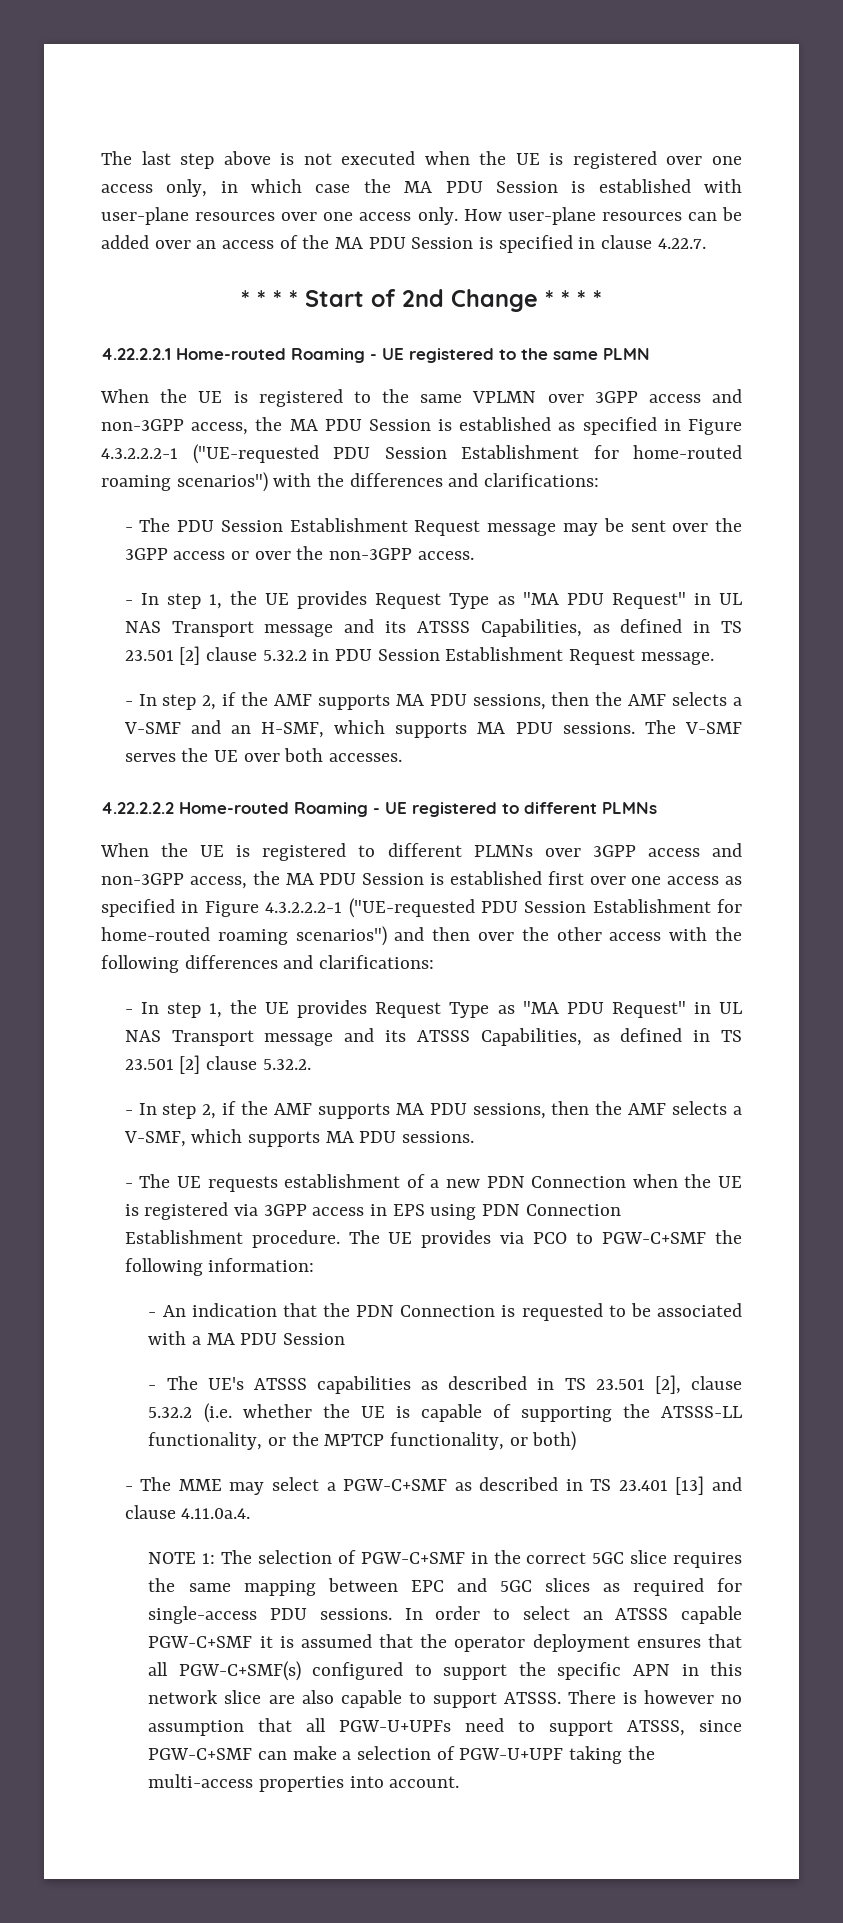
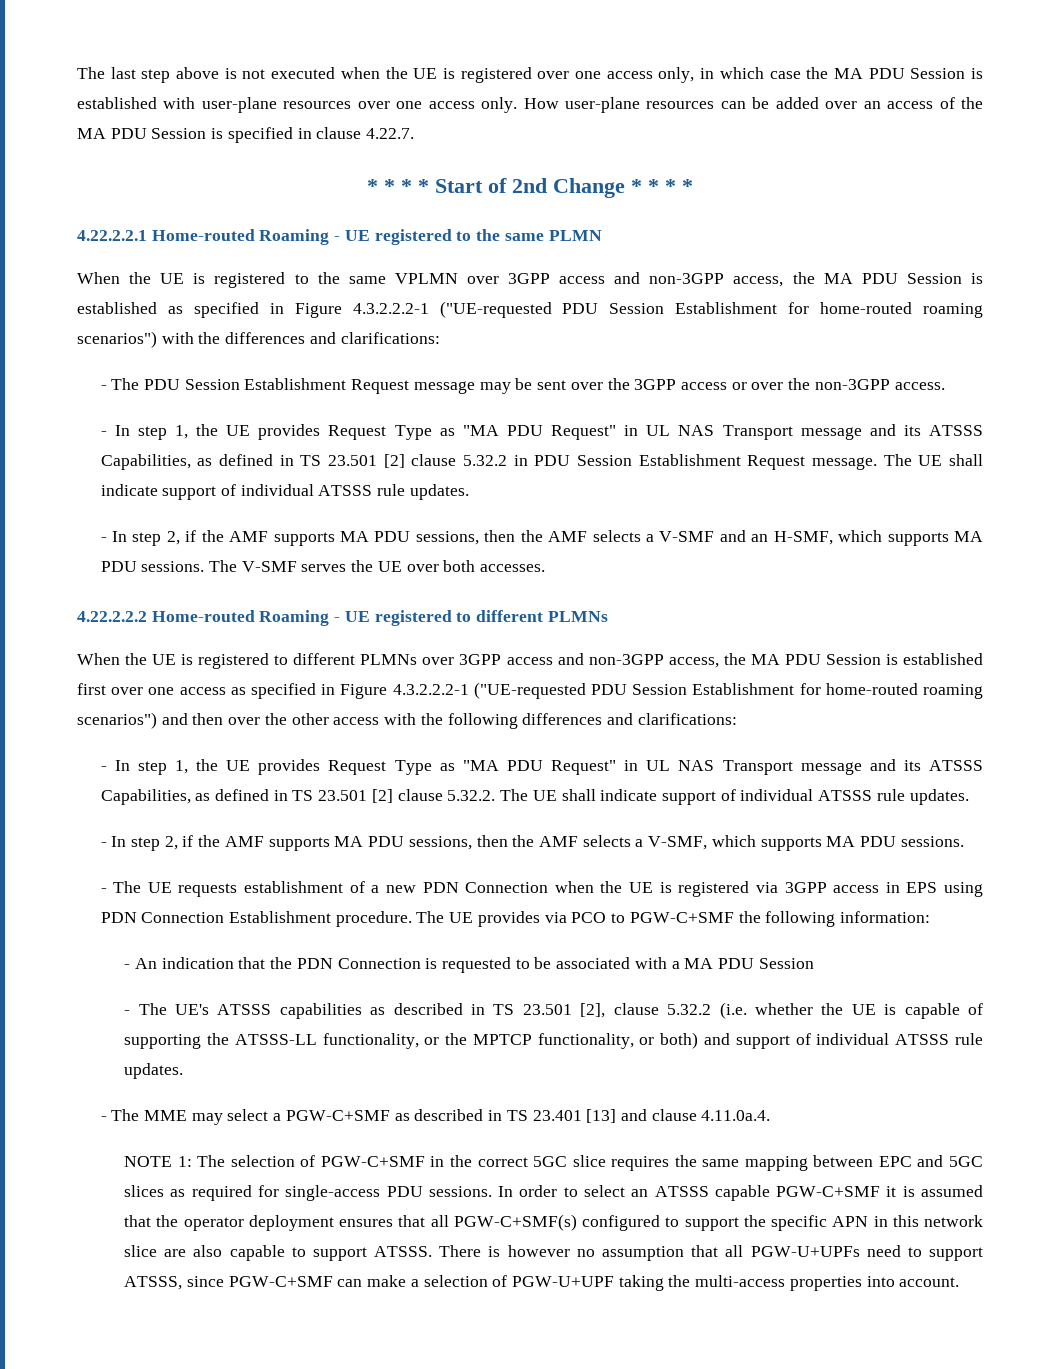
- - In step 1, the UE provides Request Type as "MA PDU Request" in UL NAS Transport message and its ATSSS Capabilities, as defined in TS 23.501 [2] clause 5.32.2 in PDU Session Establishment Request message.
+ - In step 1, the UE provides Request Type as "MA PDU Request" in UL NAS Transport message and its ATSSS Capabilities, as defined in TS 23.501 [2] clause 5.32.2 in PDU Session Establishment Request message. The UE shall indicate support of individual ATSSS rule updates.
- - In step 1, the UE provides Request Type as "MA PDU Request" in UL NAS Transport message and its ATSSS Capabilities, as defined in TS 23.501 [2] clause 5.32.2.
+ - In step 1, the UE provides Request Type as "MA PDU Request" in UL NAS Transport message and its ATSSS Capabilities, as defined in TS 23.501 [2] clause 5.32.2. The UE shall indicate support of individual ATSSS rule updates.
- - The UE's ATSSS capabilities as described in TS 23.501 [2], clause 5.32.2 (i.e. whether the UE is capable of supporting the ATSSS-LL functionality, or the MPTCP functionality, or both)
+ - The UE's ATSSS capabilities as described in TS 23.501 [2], clause 5.32.2 (i.e. whether the UE is capable of supporting the ATSSS-LL functionality, or the MPTCP functionality, or both) and support of individual ATSSS rule updates.

